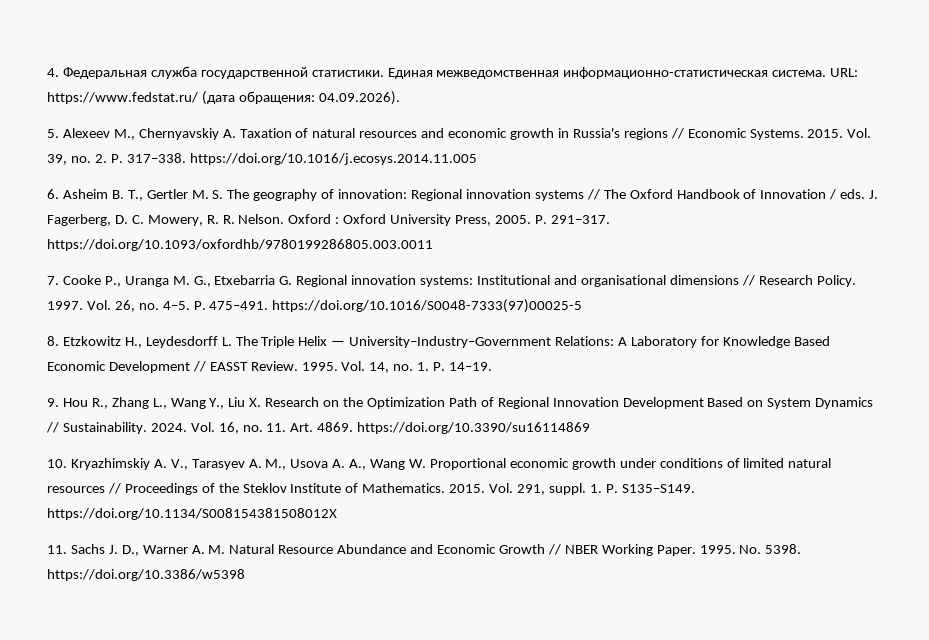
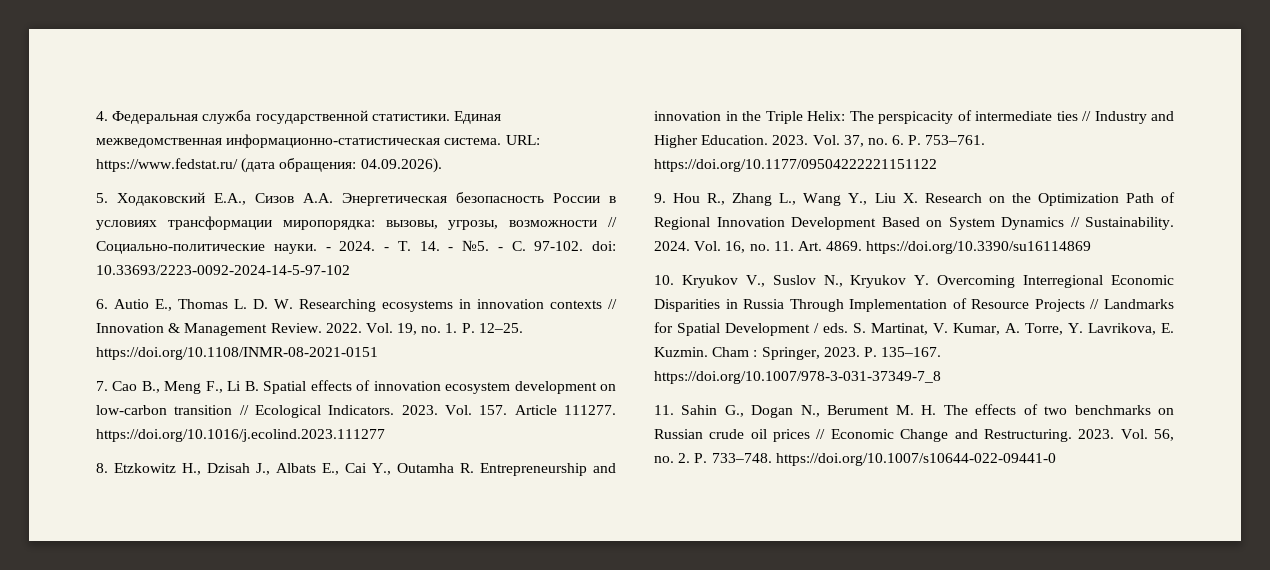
- 5. Alexeev M., Chernyavskiy A. Taxation of natural resources and economic growth in Russia's regions // Economic Systems. 2015. Vol. 39, no. 2. P. 317–338. https://doi.org/10.1016/j.ecosys.2014.11.005
- 6. Asheim B. T., Gertler M. S. The geography of innovation: Regional innovation systems // The Oxford Handbook of Innovation / eds. J. Fagerberg, D. C. Mowery, R. R. Nelson. Oxford : Oxford University Press, 2005. P. 291–317. https://doi.org/10.1093/oxfordhb/9780199286805.003.0011
- 7. Cooke P., Uranga M. G., Etxebarria G. Regional innovation systems: Institutional and organisational dimensions // Research Policy. 1997. Vol. 26, no. 4–5. P. 475–491. https://doi.org/10.1016/S0048-7333(97)00025-5
- 8. Etzkowitz H., Leydesdorff L. The Triple Helix — University–Industry–Government Relations: A Laboratory for Knowledge Based Economic Development // EASST Review. 1995. Vol. 14, no. 1. P. 14–19.
+ 5. Ходаковский Е.А., Сизов А.А. Энергетическая безопасность России в условиях трансформации миропорядка: вызовы, угрозы, возможности // Социально-политические науки. - 2024. - Т. 14. - №5. - C. 97-102. doi: 10.33693/2223-0092-2024-14-5-97-102
+ 6. Autio E., Thomas L. D. W. Researching ecosystems in innovation contexts // Innovation & Management Review. 2022. Vol. 19, no. 1. P. 12–25. https://doi.org/10.1108/INMR-08-2021-0151
+ 7. Cao B., Meng F., Li B. Spatial effects of innovation ecosystem development on low-carbon transition // Ecological Indicators. 2023. Vol. 157. Article 111277. https://doi.org/10.1016/j.ecolind.2023.111277
+ 8. Etzkowitz H., Dzisah J., Albats E., Cai Y., Outamha R. Entrepreneurship and innovation in the Triple Helix: The perspicacity of intermediate ties // Industry and Higher Education. 2023. Vol. 37, no. 6. P. 753–761. https://doi.org/10.1177/09504222221151122
- 10. Kryazhimskiy A. V., Tarasyev A. M., Usova A. A., Wang W. Proportional economic growth under conditions of limited natural resources // Proceedings of the Steklov Institute of Mathematics. 2015. Vol. 291, suppl. 1. P. S135–S149. https://doi.org/10.1134/S008154381508012X
- 11. Sachs J. D., Warner A. M. Natural Resource Abundance and Economic Growth // NBER Working Paper. 1995. No. 5398. https://doi.org/10.3386/w5398
+ 10. Kryukov V., Suslov N., Kryukov Y. Overcoming Interregional Economic Disparities in Russia Through Implementation of Resource Projects // Landmarks for Spatial Development / eds. S. Martinat, V. Kumar, A. Torre, Y. Lavrikova, E. Kuzmin. Cham : Springer, 2023. P. 135–167. https://doi.org/10.1007/978-3-031-37349-7_8
+ 11. Sahin G., Dogan N., Berument M. H. The effects of two benchmarks on Russian crude oil prices // Economic Change and Restructuring. 2023. Vol. 56, no. 2. P. 733–748. https://doi.org/10.1007/s10644-022-09441-0

